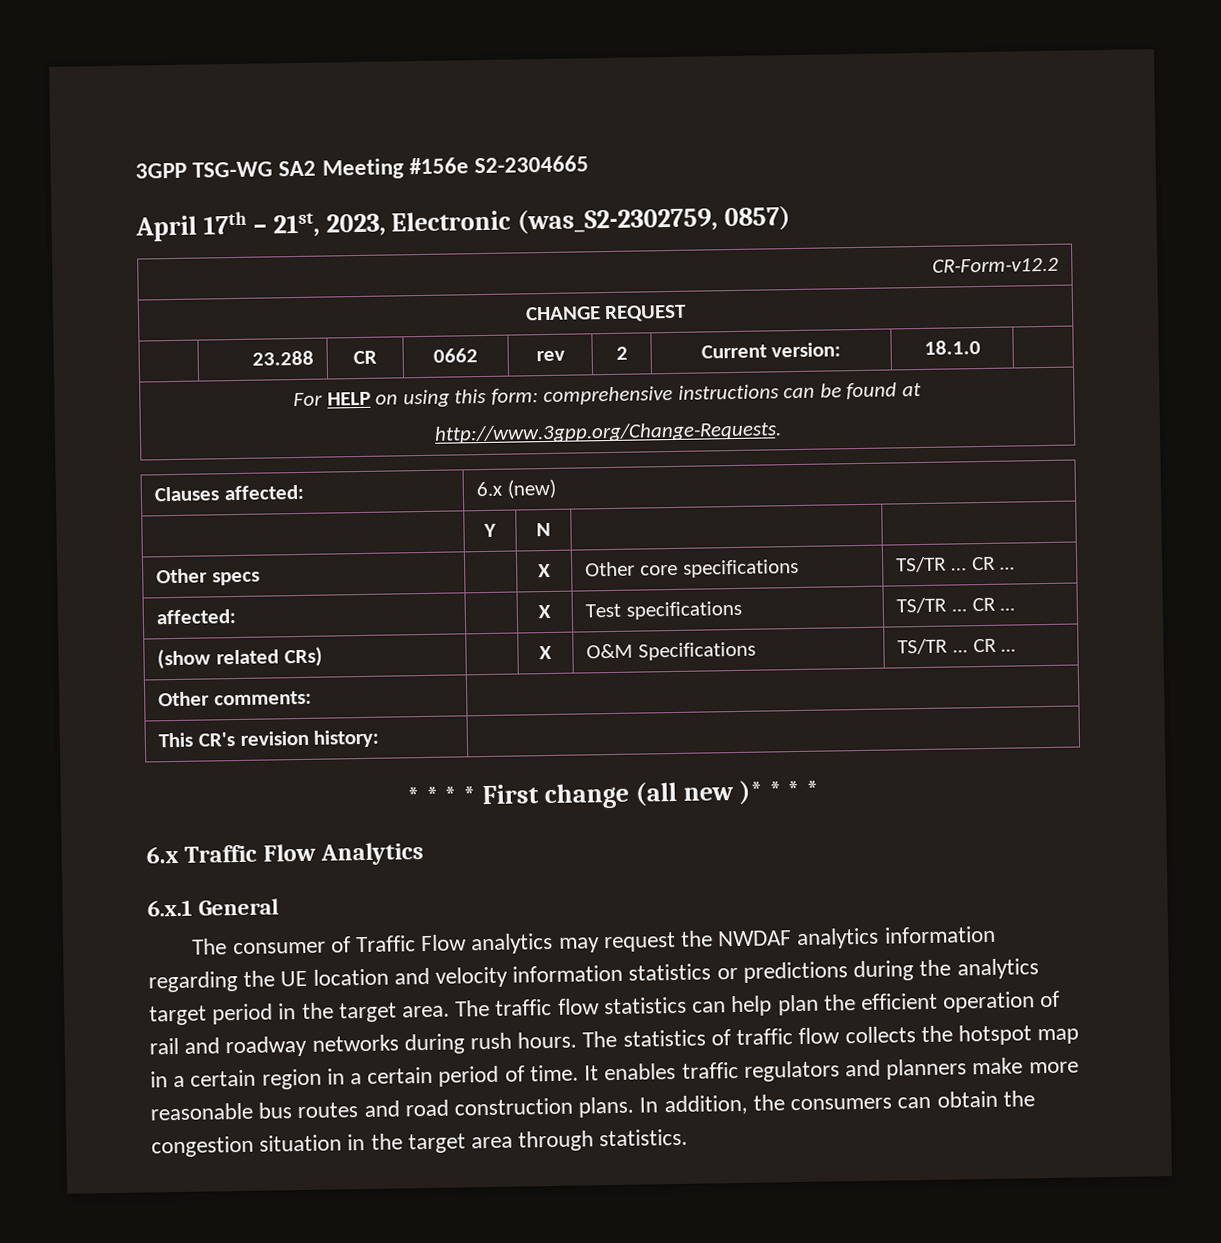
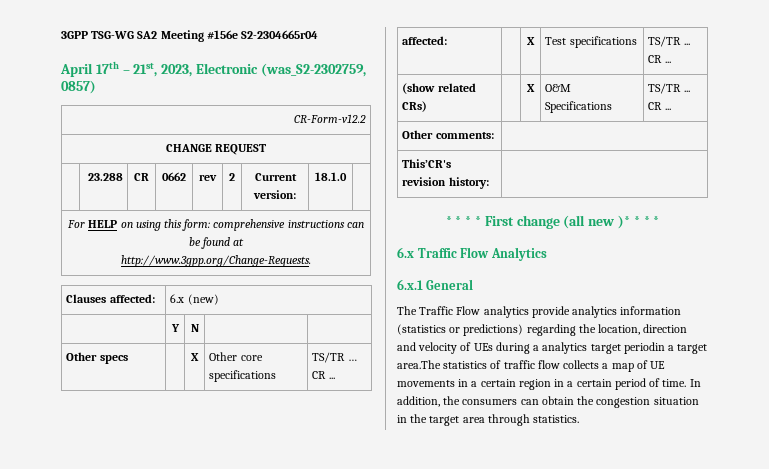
- 3GPP TSG-WG SA2 Meeting #156e S2-2304665
+ 3GPP TSG-WG SA2 Meeting #156e S2-2304665r04
- This CR's revision history: |
+ This’CR's revision history: |
- The consumer of Traffic Flow analytics may request the NWDAF analytics information regarding the UE location and velocity information statistics or predictions during the analytics target period in the target area. The traffic flow statistics can help plan the efficient operation of rail and roadway networks during rush hours. The statistics of traffic flow collects the hotspot map in a certain region in a certain period of time.
+ The Traffic Flow analytics provide analytics information (statistics or predictions) regarding the location, direction and velocity of UEs during a analytics target periodin a target area.The statistics of traffic flow collects a map of UE movements in a certain region in a certain period of time.
- It enables traffic regulators and planners make more reasonable bus routes and road construction plans.

